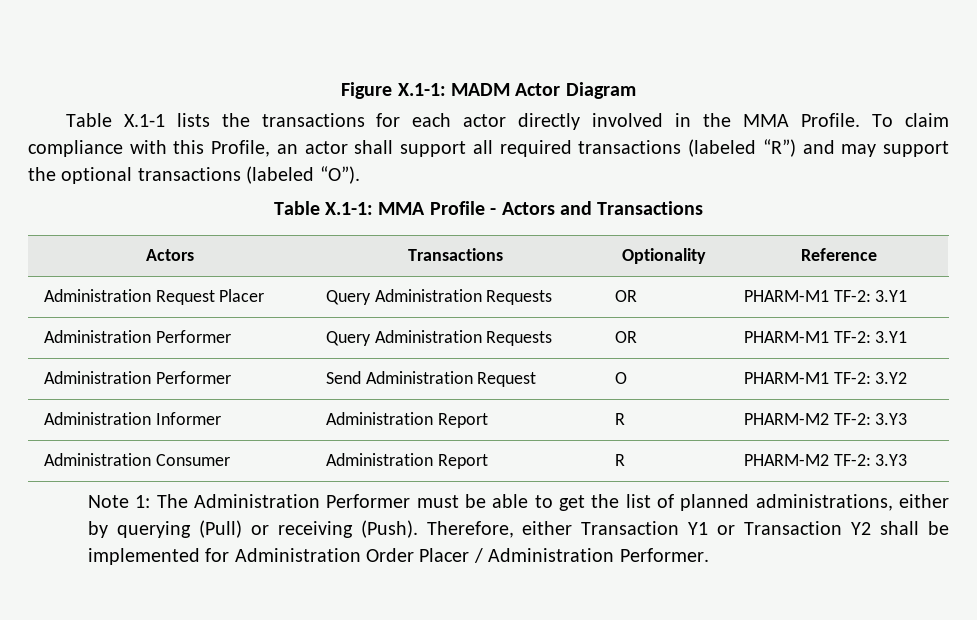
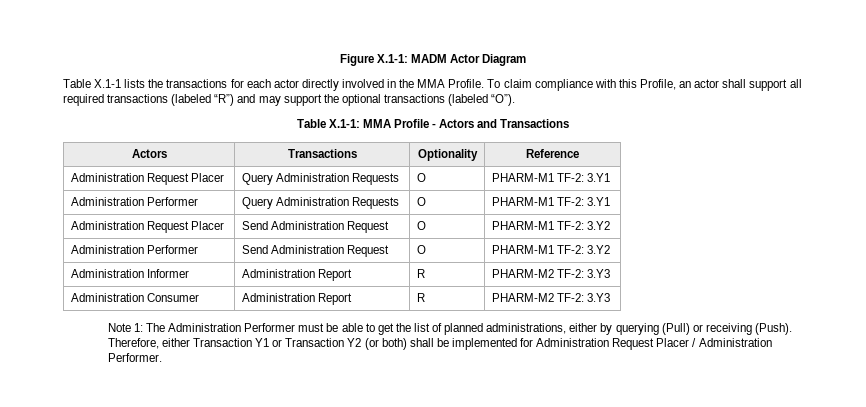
- Administration Request Placer | Query Administration Requests | OR | PHARM-M1 TF-2: 3.Y1
+ Administration Request Placer | Query Administration Requests | O | PHARM-M1 TF-2: 3.Y1
- Administration Performer | Query Administration Requests | OR | PHARM-M1 TF-2: 3.Y1
+ Administration Performer | Query Administration Requests | O | PHARM-M1 TF-2: 3.Y1
+ Administration Request Placer | Send Administration Request | O | PHARM-M1 TF-2: 3.Y2
- Therefore, either Transaction Y1 or Transaction Y2 shall be implemented for Administration Order Placer / Administration Performer.
+ Therefore, either Transaction Y1 or Transaction Y2 (or both) shall be implemented for Administration Request Placer / Administration Performer.

